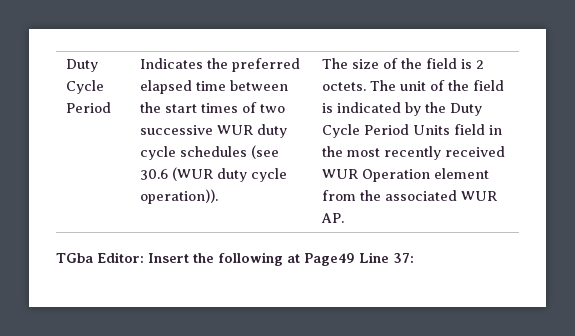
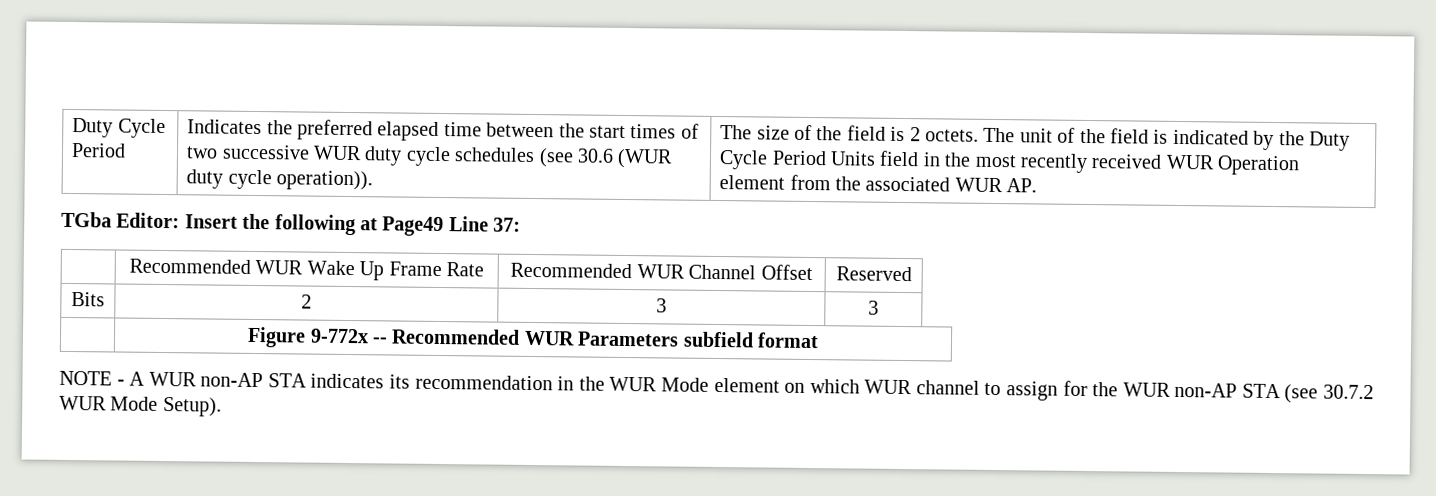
+ | Recommended WUR Wake Up Frame Rate | Recommended WUR Channel Offset | Reserved
+ Bits | 2 | 3 | 3
+ | Figure 9-772x -- Recommended WUR Parameters subfield format
+ NOTE - A WUR non-AP STA indicates its recommendation in the WUR Mode element on which WUR channel to assign for the WUR non-AP STA (see 30.7.2 WUR Mode Setup).

